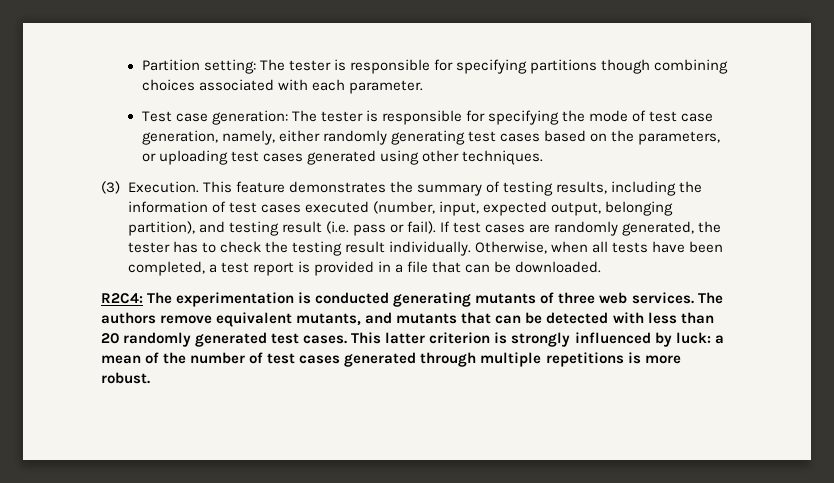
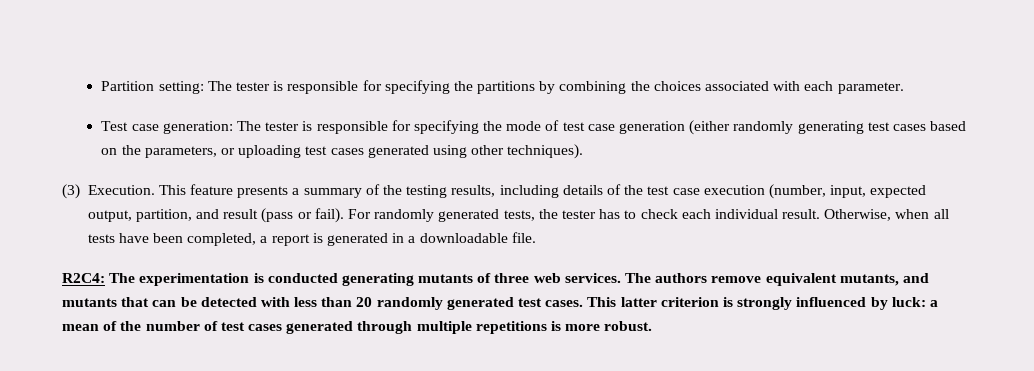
- Partition setting: The tester is responsible for specifying partitions though combining choices associated with each parameter.
+ Partition setting: The tester is responsible for specifying the partitions by combining the choices associated with each parameter.
- Test case generation: The tester is responsible for specifying the mode of test case generation, namely, either randomly generating test cases based on the parameters, or uploading test cases generated using other techniques.
+ Test case generation: The tester is responsible for specifying the mode of test case generation (either randomly generating test cases based on the parameters, or uploading test cases generated using other techniques).
- This feature demonstrates the summary of testing results, including the information of test cases executed (number, input, expected output, belonging partition), and testing result (i.e. pass or fail). If test cases are randomly generated, the tester has to check the testing result individually.
+ This feature presents a summary of the testing results, including details of the test case execution (number, input, expected output, partition, and result (pass or fail). For randomly generated tests, the tester has to check each individual result.
- Otherwise, when all tests have been completed, a test report is provided in a file that can be downloaded.
+ Otherwise, when all tests have been completed, a report is generated in a downloadable file.

